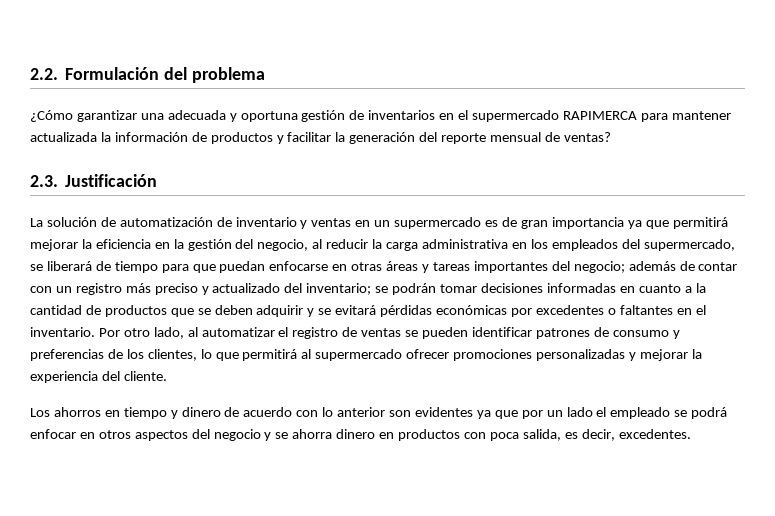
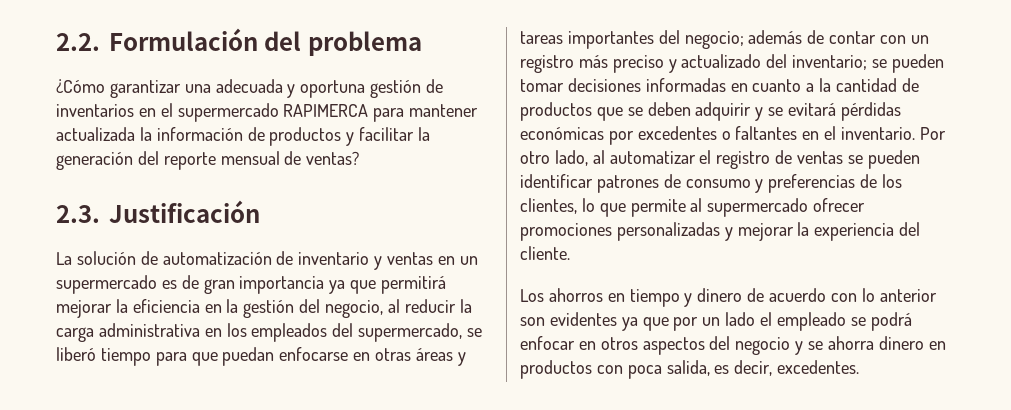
- La solución de automatización de inventario y ventas en un supermercado es de gran importancia ya que permitirá mejorar la eficiencia en la gestión del negocio, al reducir la carga administrativa en los empleados del supermercado, se liberará de tiempo para que puedan enfocarse en otras áreas y tareas importantes del negocio;
+ La solución de automatización de inventario y ventas en un supermercado es de gran importancia ya que permitirá mejorar la eficiencia en la gestión del negocio, al reducir la carga administrativa en los empleados del supermercado, se liberó tiempo para que puedan enfocarse en otras áreas y tareas importantes del negocio;
- se podrán tomar decisiones informadas en cuanto a la cantidad de productos que se deben adquirir y se evitará pérdidas económicas por excedentes o faltantes en el inventario.
+ se pueden tomar decisiones informadas en cuanto a la cantidad de productos que se deben adquirir y se evitará pérdidas económicas por excedentes o faltantes en el inventario.
- Por otro lado, al automatizar el registro de ventas se pueden identificar patrones de consumo y preferencias de los clientes, lo que permitirá al supermercado ofrecer promociones personalizadas y mejorar la experiencia del cliente.
+ Por otro lado, al automatizar el registro de ventas se pueden identificar patrones de consumo y preferencias de los clientes, lo que permite al supermercado ofrecer promociones personalizadas y mejorar la experiencia del cliente.

